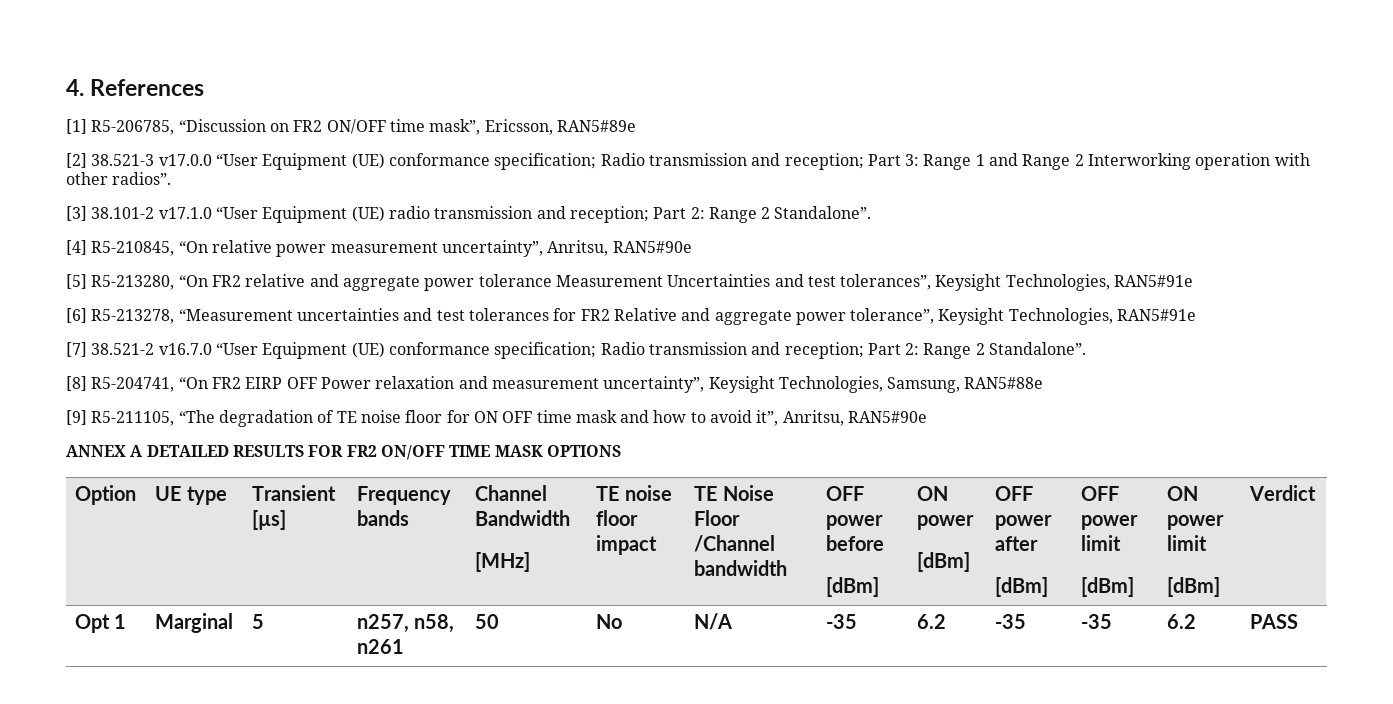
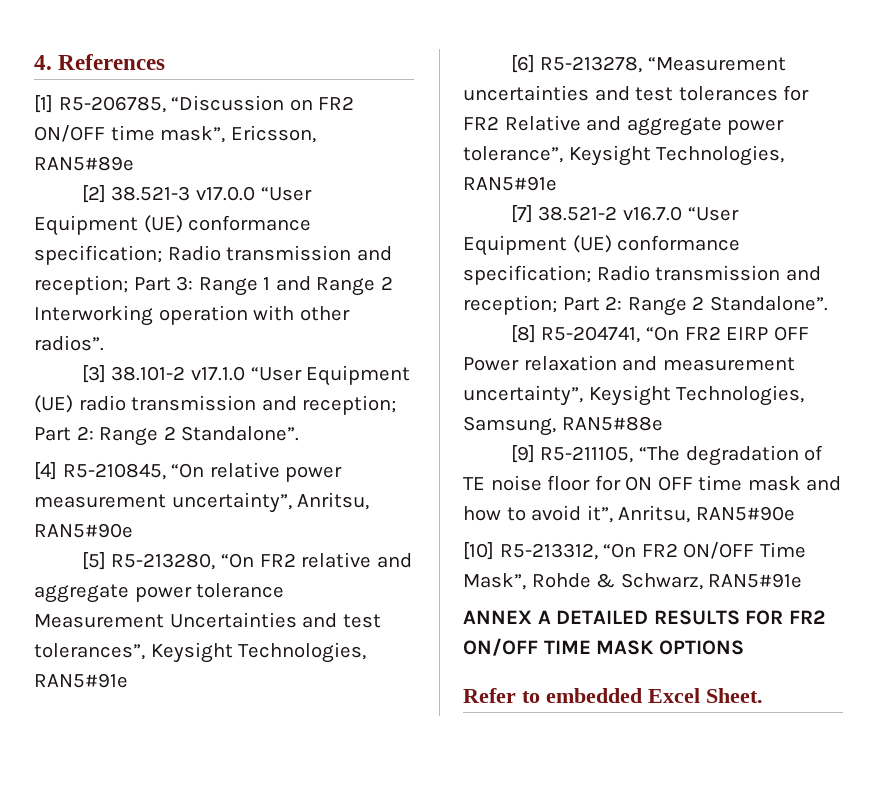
+ [10] R5-213312, “On FR2 ON/OFF Time Mask”, Rohde & Schwarz, RAN5#91e
- Option | UE type | Transient [µs] | Frequency bands | Channel Bandwidth
- [MHz] | TE noise floor impact | TE Noise Floor /Channel bandwidth | OFF power before
- [dBm] | ON power
- [dBm] | OFF power after
- [dBm] | OFF power limit
- [dBm] | ON power limit
- [dBm] | Verdict
- Opt 1 | Marginal | 5 | n257, n58, n261 | 50 | No | N/A | -35 | 6.2 | -35 | -35 | 6.2 | PASS
+ Refer to embedded Excel Sheet.

